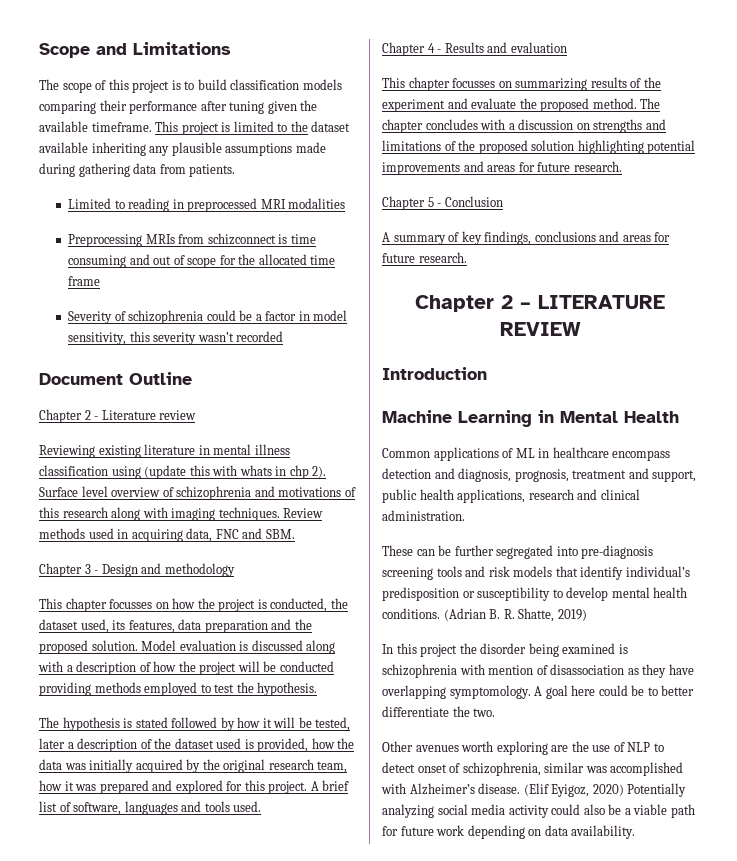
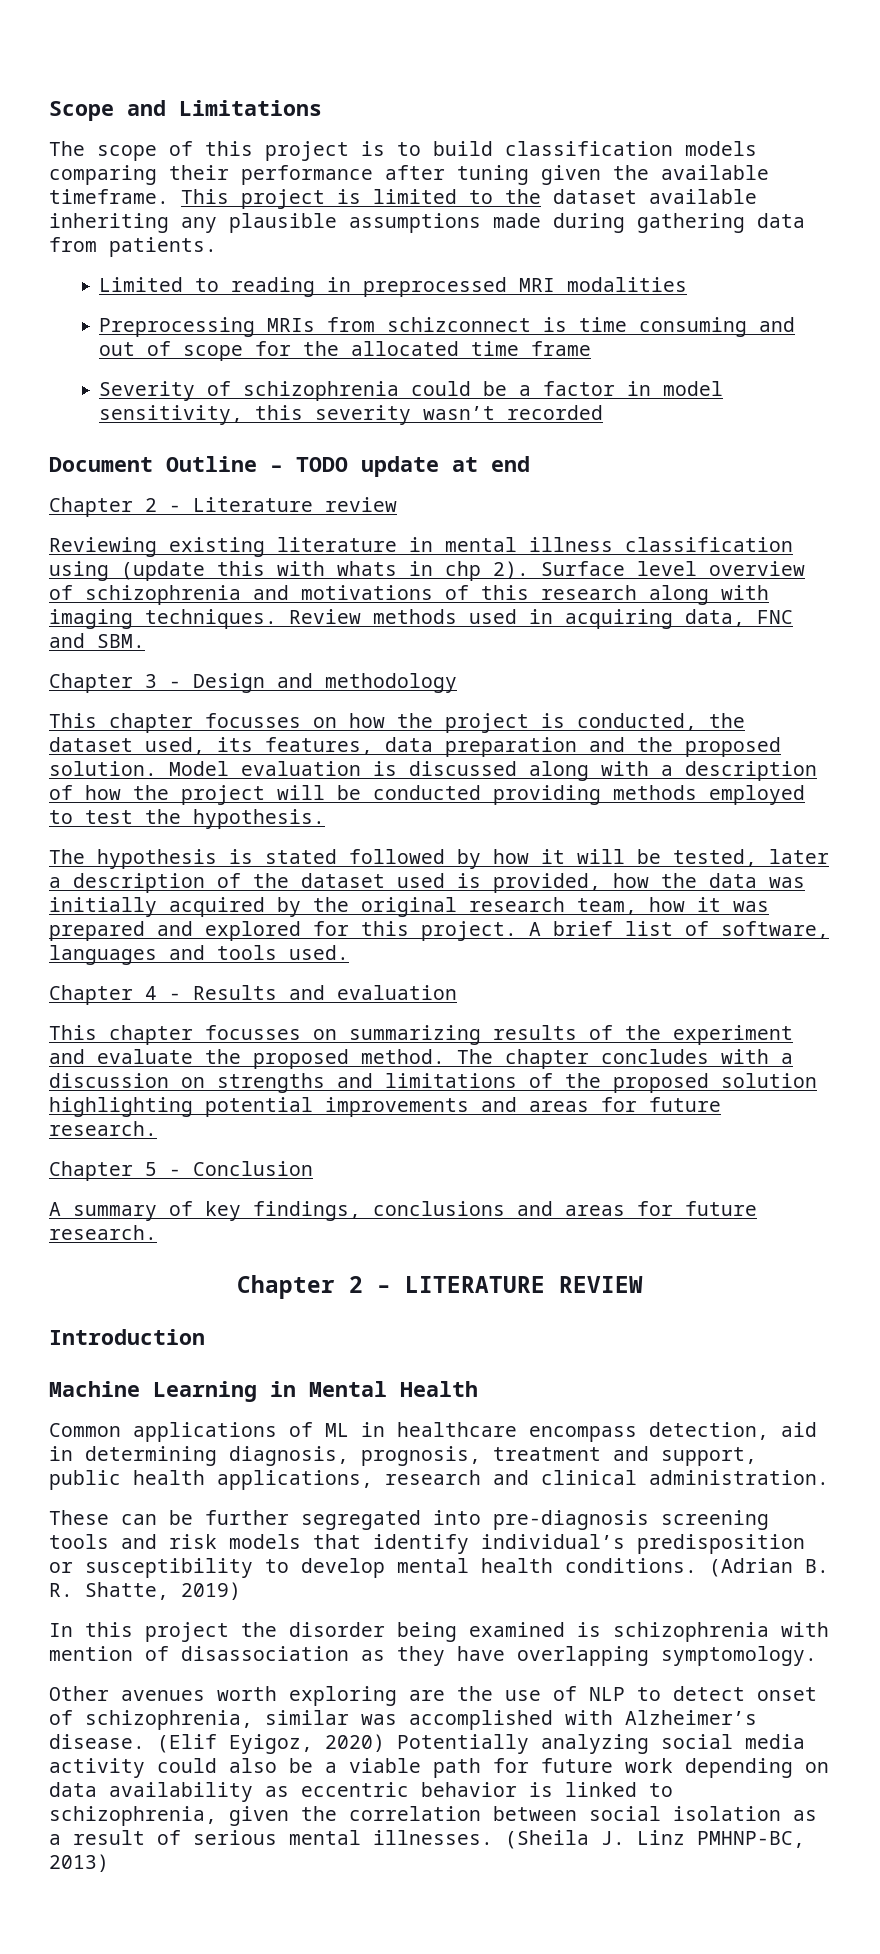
- Document Outline
+ Document Outline – TODO update at end
- Common applications of ML in healthcare encompass detection and diagnosis, prognosis, treatment and support, public health applications, research and clinical administration.
+ Common applications of ML in healthcare encompass detection, aid in determining diagnosis, prognosis, treatment and support, public health applications, research and clinical administration.
- A goal here could be to better differentiate the two.
- (Elif Eyigoz, 2020) Potentially analyzing social media activity could also be a viable path for future work depending on data availability.
+ (Elif Eyigoz, 2020) Potentially analyzing social media activity could also be a viable path for future work depending on data availability as eccentric behavior is linked to schizophrenia, given the correlation between social isolation as a result of serious mental illnesses. (Sheila J. Linz PMHNP-BC, 2013)

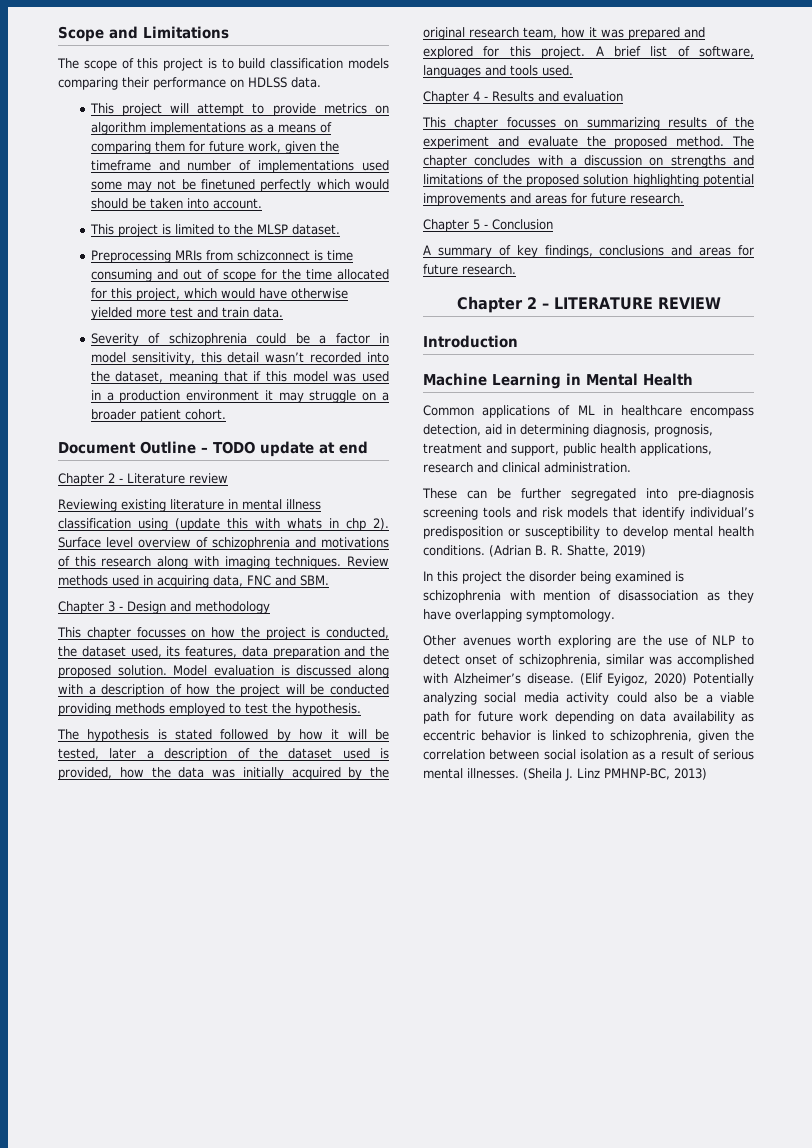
- The scope of this project is to build classification models comparing their performance after tuning given the available timeframe. This project is limited to the dataset available inheriting any plausible assumptions made during gathering data from patients.
- Limited to reading in preprocessed MRI modalities
+ The scope of this project is to build classification models comparing their performance on HDLSS data.
+ This project will attempt to provide metrics on algorithm implementations as a means of comparing them for future work, given the timeframe and number of implementations used some may not be finetuned perfectly which would should be taken into account.
+ This project is limited to the MLSP dataset.
- Preprocessing MRIs from schizconnect is time consuming and out of scope for the allocated time frame
+ Preprocessing MRIs from schizconnect is time consuming and out of scope for the time allocated for this project, which would have otherwise yielded more test and train data.
- Severity of schizophrenia could be a factor in model sensitivity, this severity wasn’t recorded
+ Severity of schizophrenia could be a factor in model sensitivity, this detail wasn’t recorded into the dataset, meaning that if this model was used in a production environment it may struggle on a broader patient cohort.

